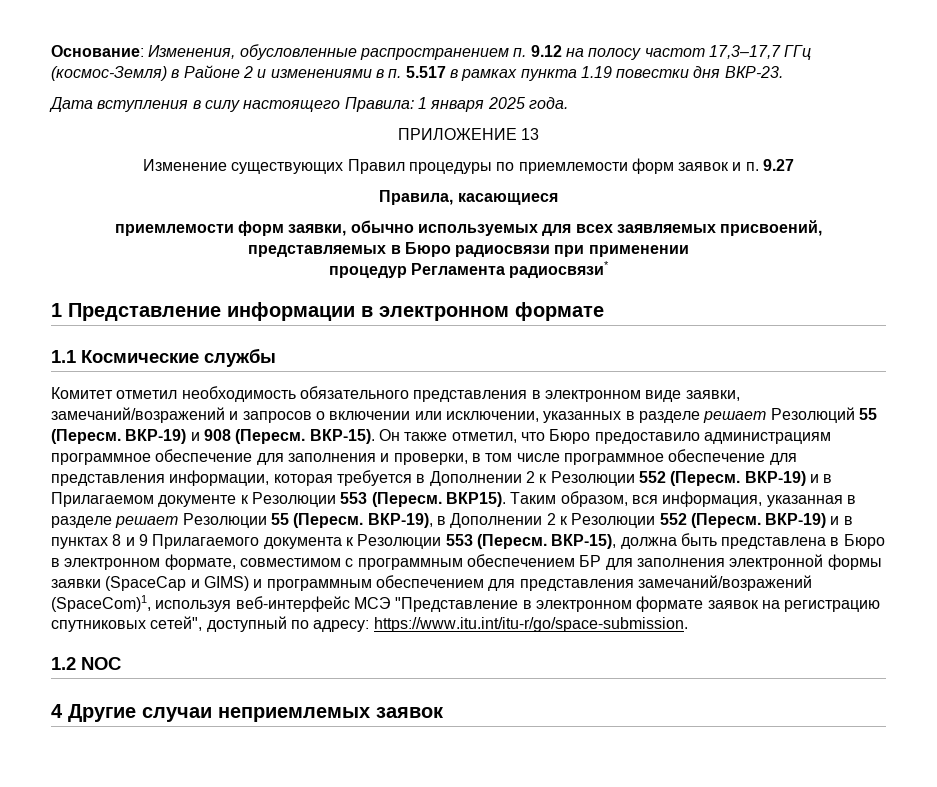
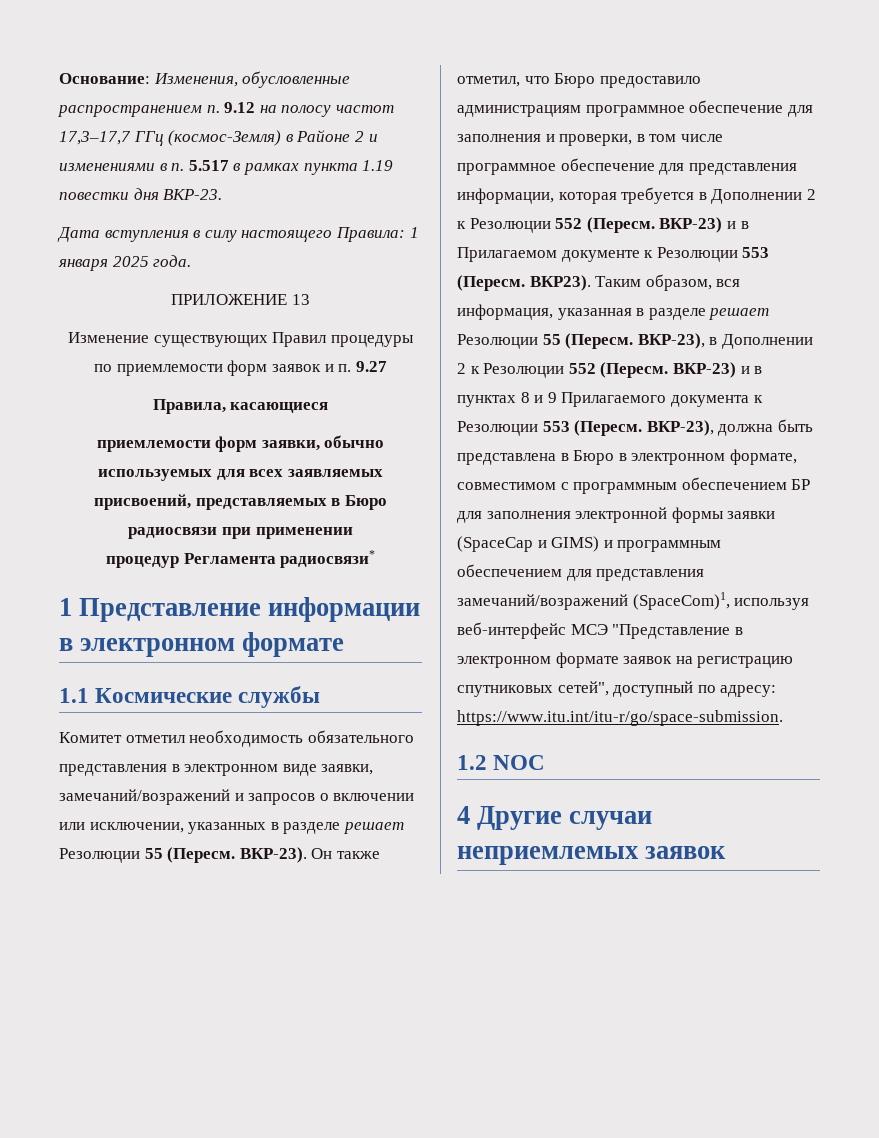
- Комитет отметил необходимость обязательного представления в электронном виде заявки, замечаний/возражений и запросов о включении или исключении, указанных в разделе решает Резолюций 55 (Пересм. ВКР-19) и 908 (Пересм. ВКР-15).
+ Комитет отметил необходимость обязательного представления в электронном виде заявки, замечаний/возражений и запросов о включении или исключении, указанных в разделе решает Резолюции 55 (Пересм. ВКР-23).
- ВКР-19) и в Прилагаемом документе к Резолюции 553 (Пересм.
+ ВКР-23) и в Прилагаемом документе к Резолюции 553 (Пересм.
- ВКР15).
+ ВКР23).
- ВКР-19), в Дополнении 2 к Резолюции 552 (Пересм. ВКР-19) и в пунктах 8 и 9 Прилагаемого документа к Резолюции 553 (Пересм.
+ ВКР-23), в Дополнении 2 к Резолюции 552 (Пересм. ВКР-23) и в пунктах 8 и 9 Прилагаемого документа к Резолюции 553 (Пересм.
- ВКР-15), должна быть представлена в Бюро в электронном формате, совместимом с программным обеспечением БР для заполнения электронной формы заявки (SpaceCap и GIMS) и программным обеспечением для представления замечаний/возражений (SpaceCom)1, используя веб-интерфейс МСЭ "Представление в электронном формате заявок на регистрацию спутниковых сетей", доступный по адресу: https://www.itu.int/itu-r/go/space-submission.
+ ВКР-23), должна быть представлена в Бюро в электронном формате, совместимом с программным обеспечением БР для заполнения электронной формы заявки (SpaceCap и GIMS) и программным обеспечением для представления замечаний/возражений (SpaceCom)1, используя веб-интерфейс МСЭ "Представление в электронном формате заявок на регистрацию спутниковых сетей", доступный по адресу: https://www.itu.int/itu-r/go/space-submission.

